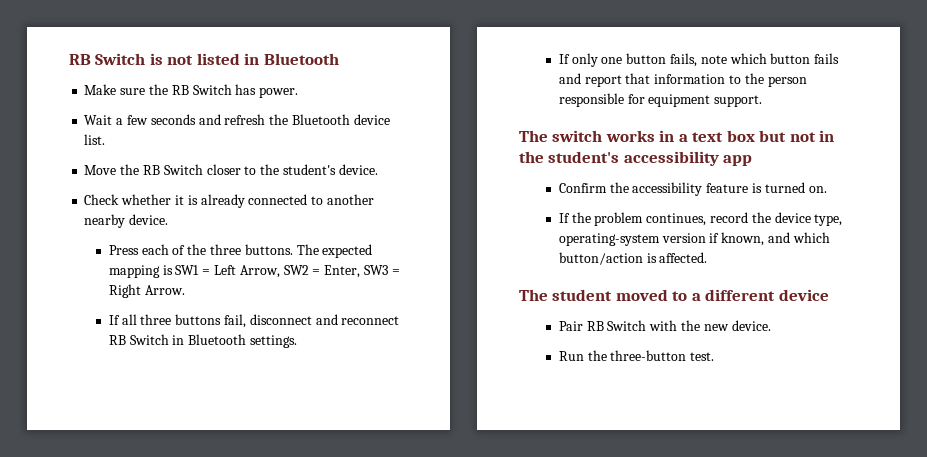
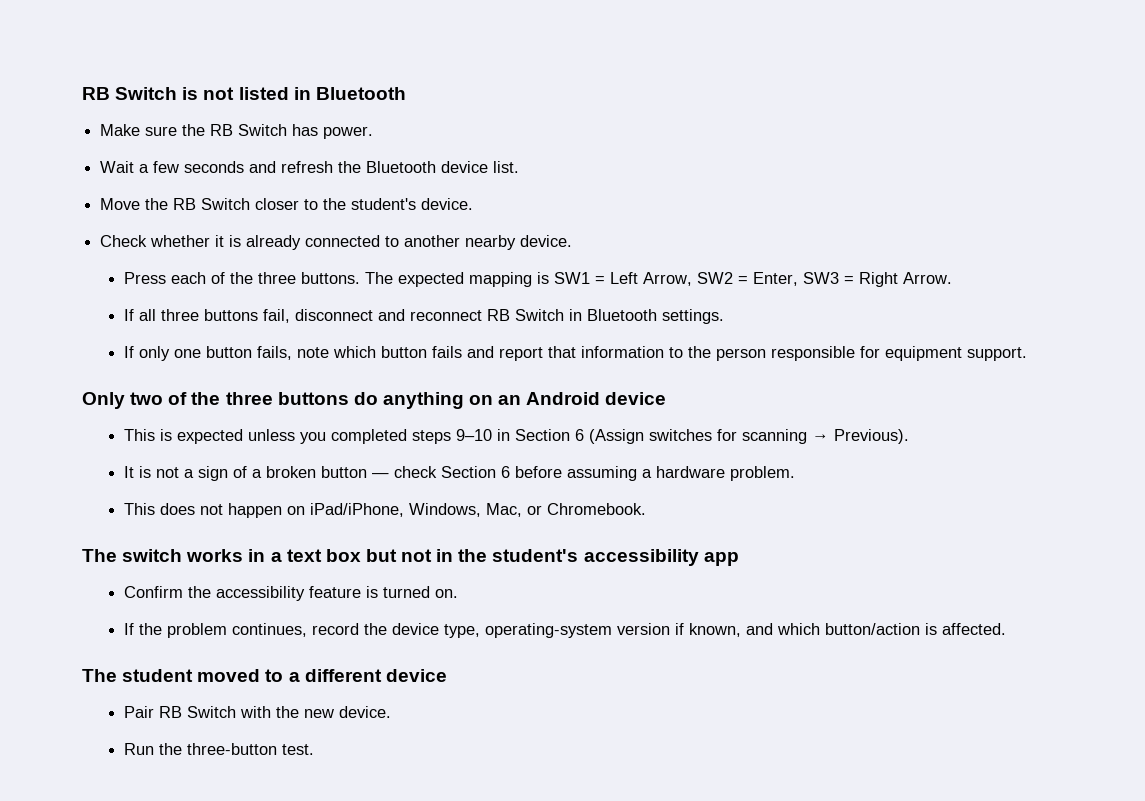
+ Only two of the three buttons do anything on an Android device
+ This is expected unless you completed steps 9–10 in Section 6 (Assign switches for scanning → Previous).
+ It is not a sign of a broken button — check Section 6 before assuming a hardware problem.
+ This does not happen on iPad/iPhone, Windows, Mac, or Chromebook.

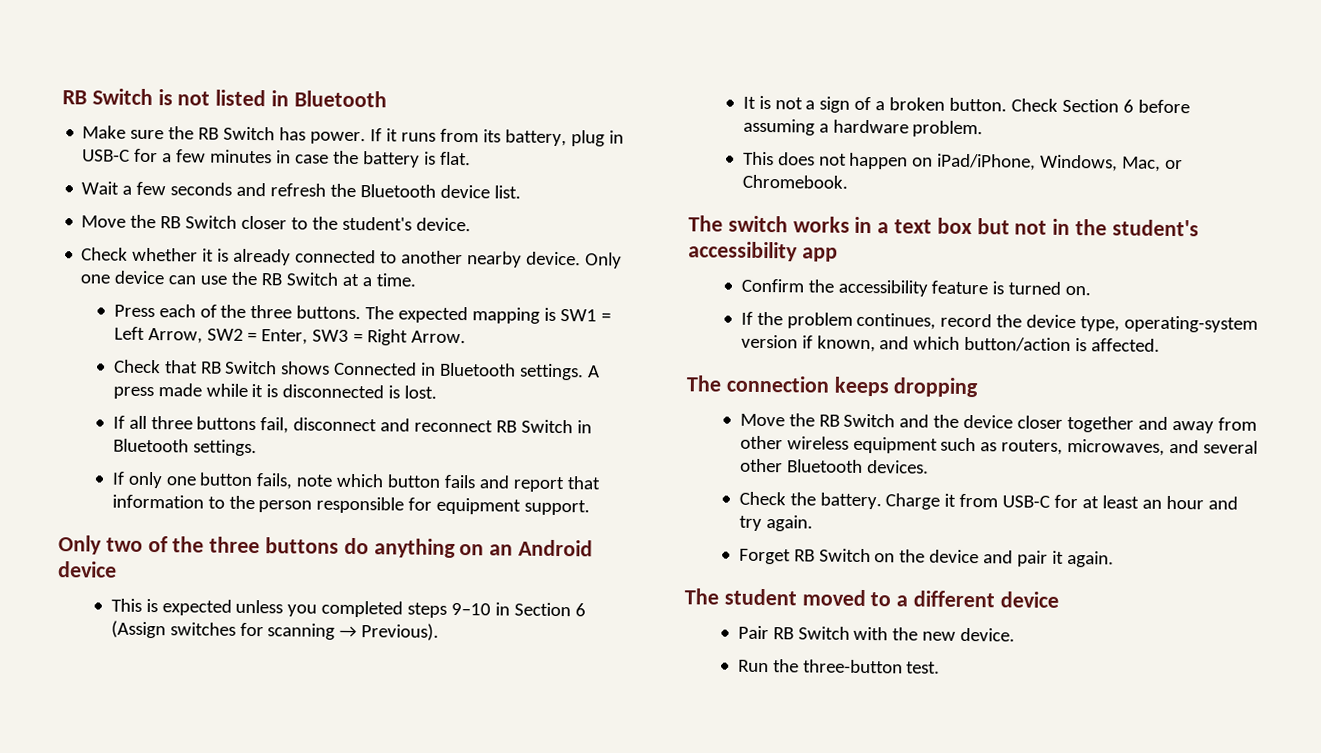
+ If it runs from its battery, plug in USB-C for a few minutes in case the battery is flat.
+ Only one device can use the RB Switch at a time.
+ Check that RB Switch shows Connected in Bluetooth settings. A press made while it is disconnected is lost.
- It is not a sign of a broken button — check Section 6 before assuming a hardware problem.
+ It is not a sign of a broken button. Check Section 6 before assuming a hardware problem.
+ The connection keeps dropping
+ Move the RB Switch and the device closer together and away from other wireless equipment such as routers, microwaves, and several other Bluetooth devices.
+ Check the battery. Charge it from USB-C for at least an hour and try again.
+ Forget RB Switch on the device and pair it again.

